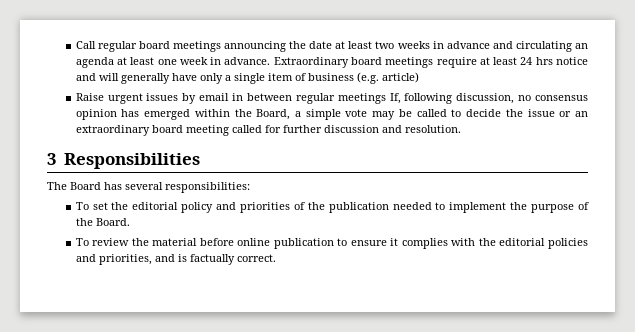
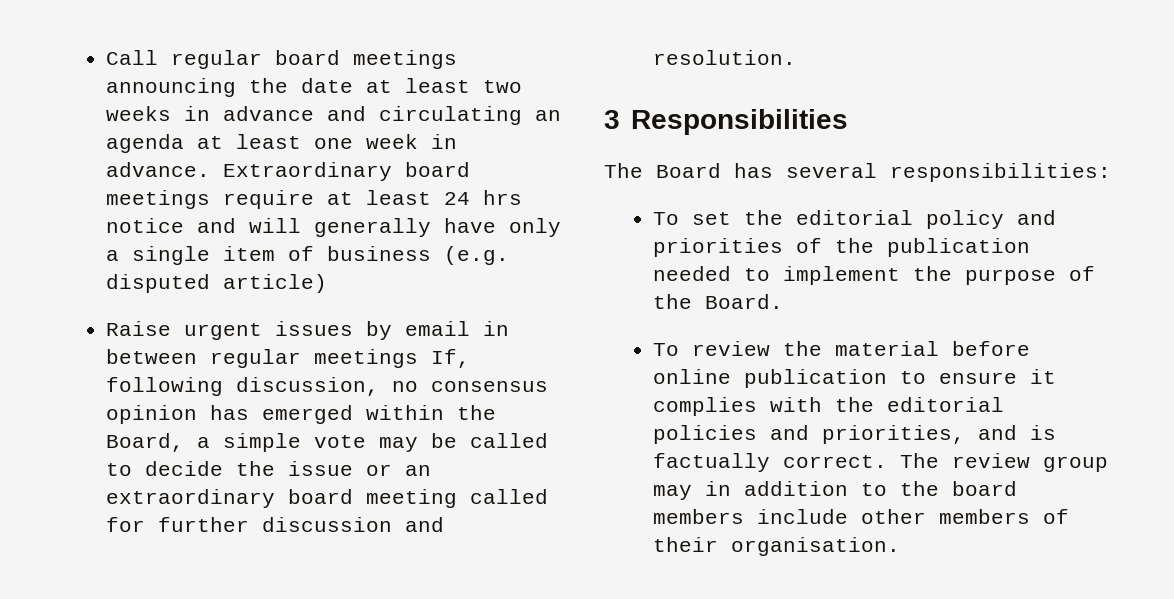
- Extraordinary board meetings require at least 24 hrs notice and will generally have only a single item of business (e.g. article)
+ Extraordinary board meetings require at least 24 hrs notice and will generally have only a single item of business (e.g. disputed article)
+ The review group may in addition to the board members include other members of their organisation.

